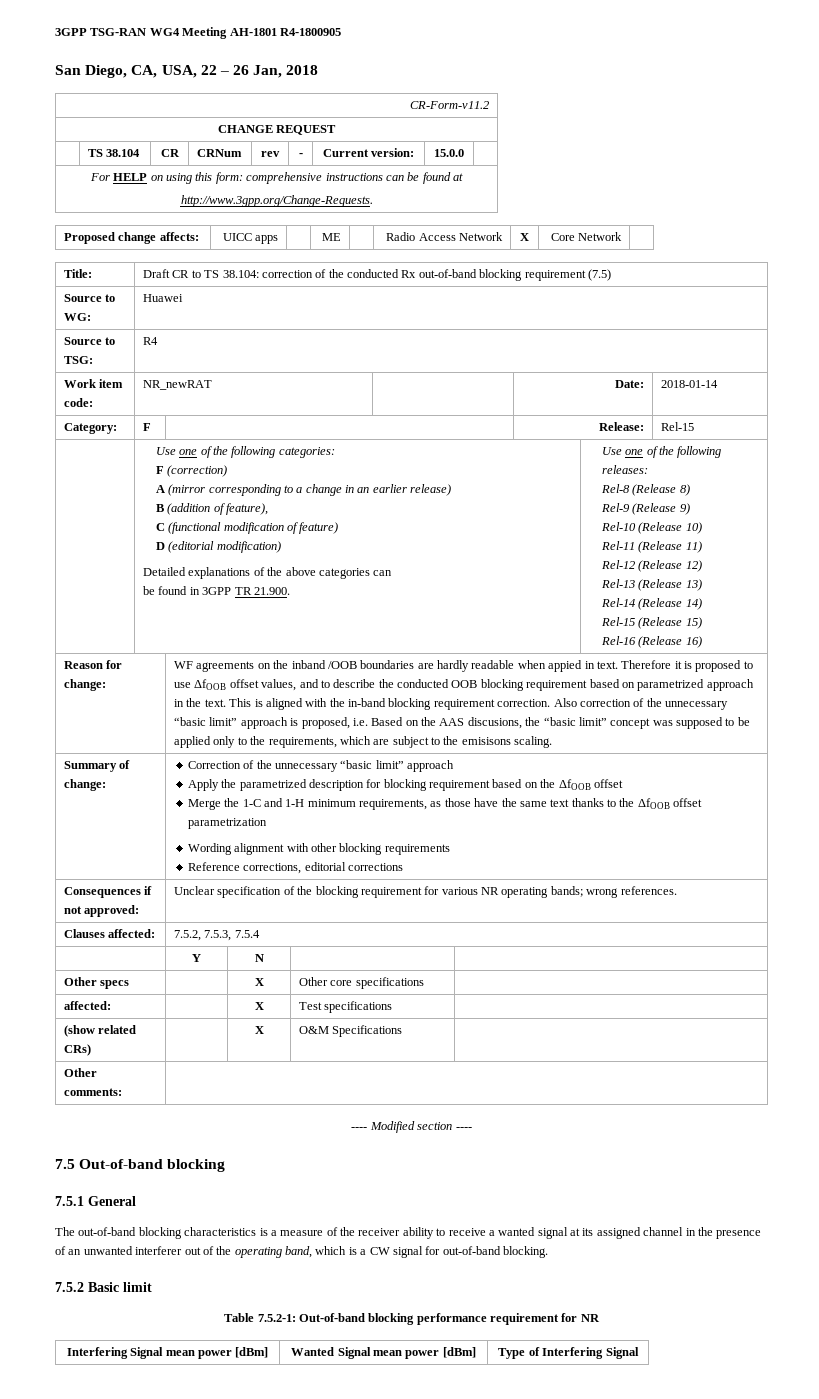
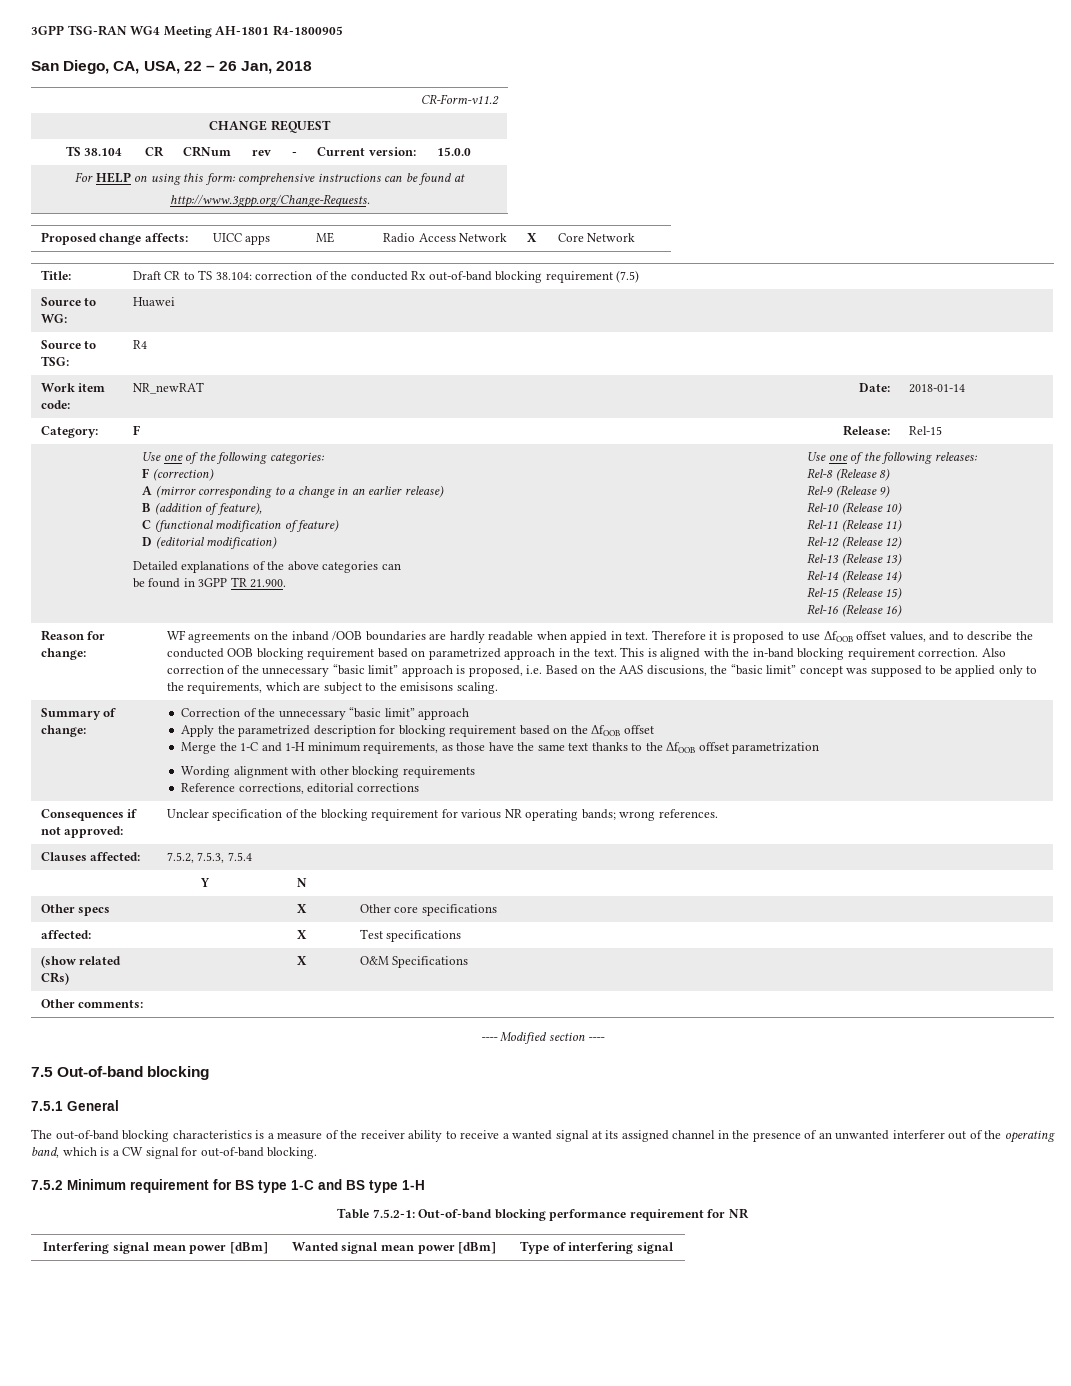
- 7.5.2 Basic limit
+ 7.5.2 Minimum requirement for BS type 1-C and BS type 1-H
- Interfering Signal mean power [dBm] | Wanted Signal mean power [dBm] | Type of Interfering Signal
+ Interfering signal mean power [dBm] | Wanted signal mean power [dBm] | Type of interfering signal

